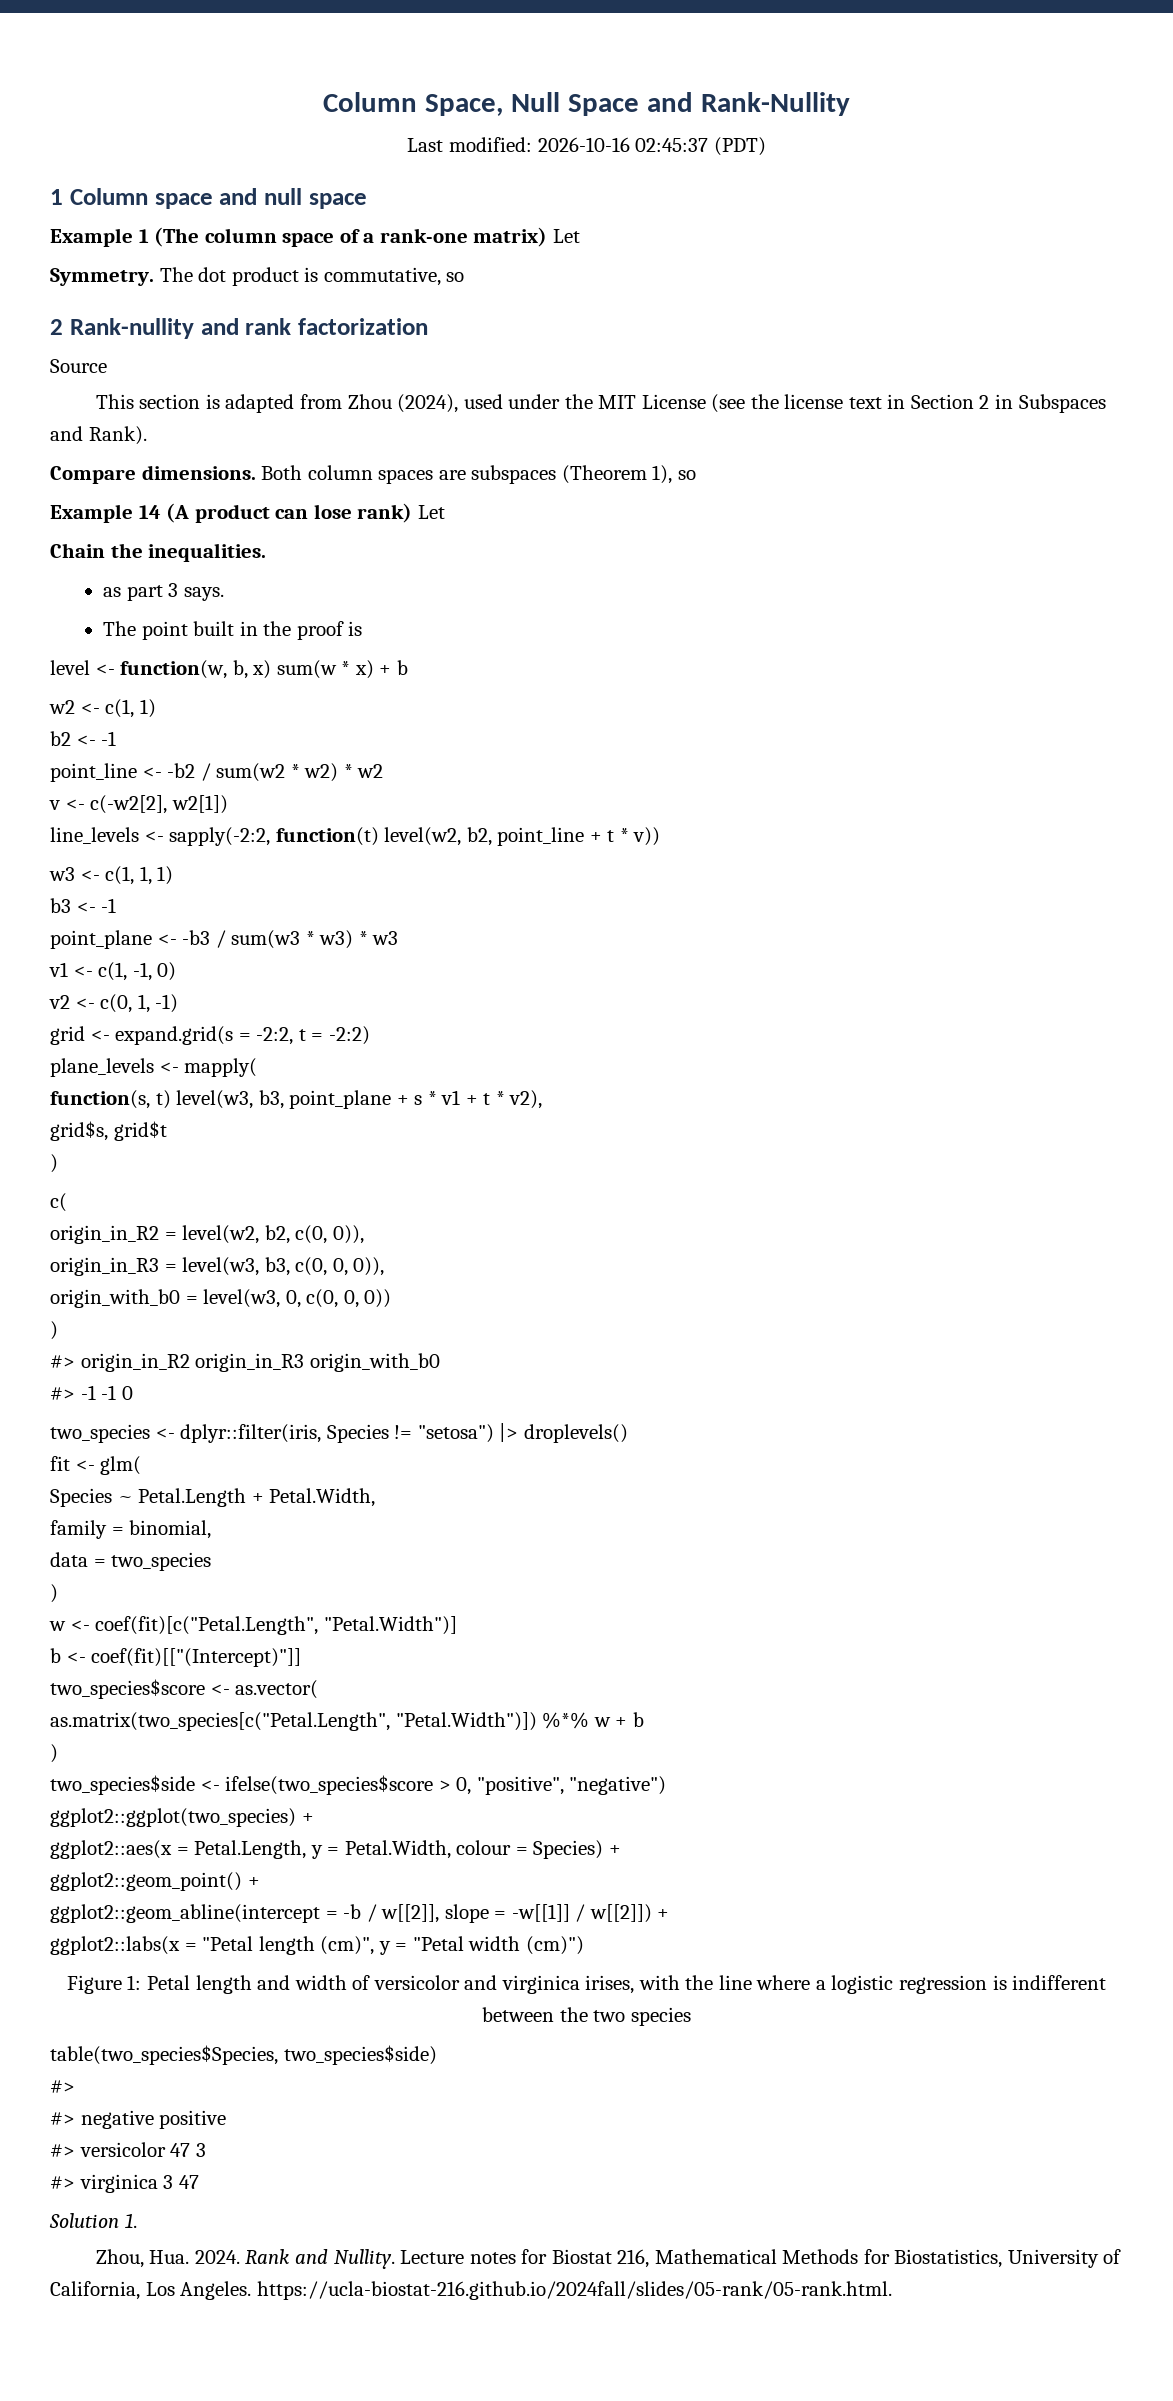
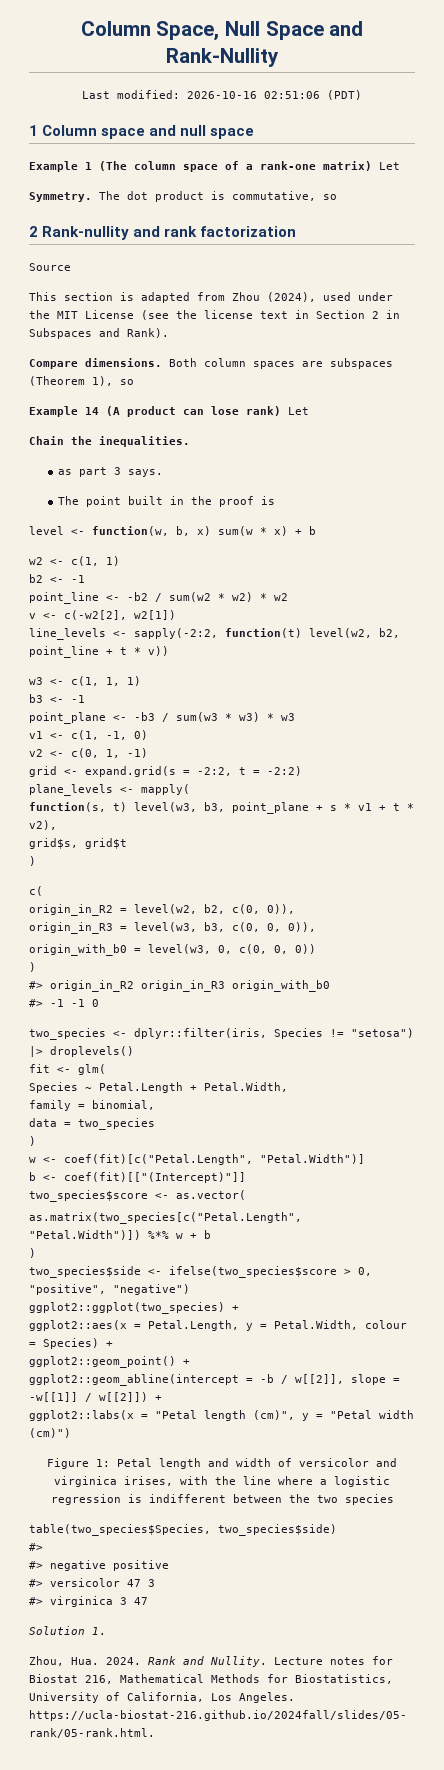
- Last modified: 2026-10-16 02:45:37 (PDT)
+ Last modified: 2026-10-16 02:51:06 (PDT)

